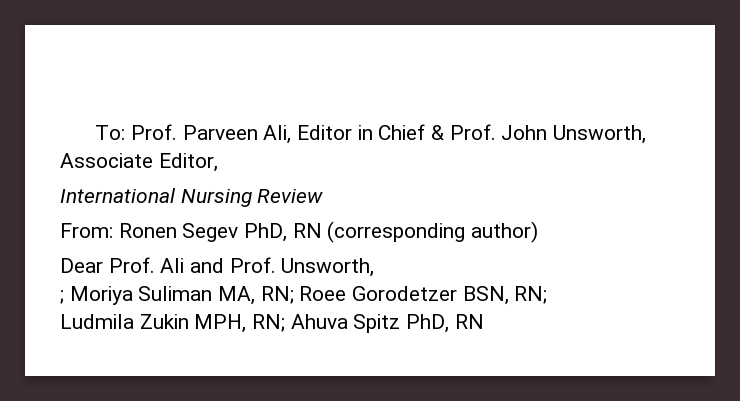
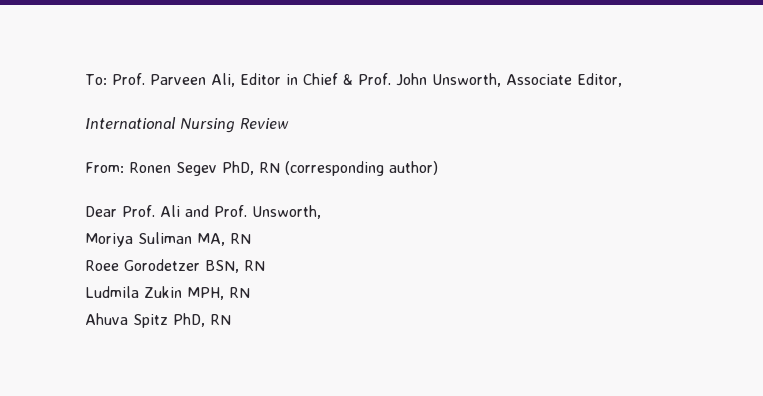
- ; Moriya Suliman MA, RN; Roee Gorodetzer BSN, RN;
+ Moriya Suliman MA, RN
+ Roee Gorodetzer BSN, RN
- Ludmila Zukin MPH, RN; Ahuva Spitz PhD, RN
+ Ludmila Zukin MPH, RN
+ Ahuva Spitz PhD, RN

